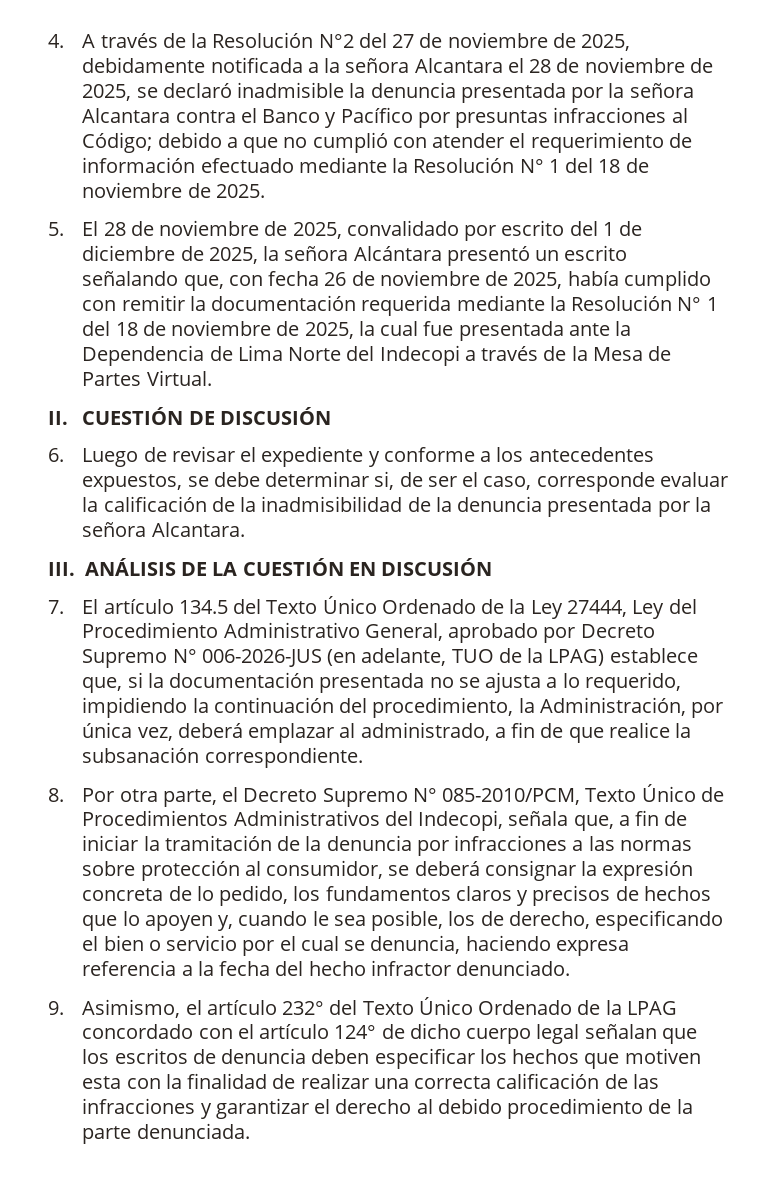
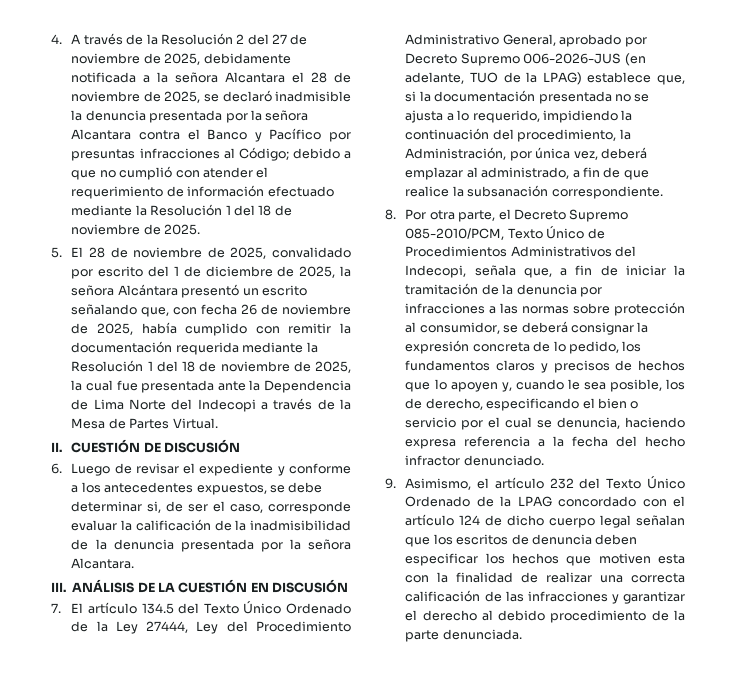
- 4. A través de la Resolución N°2 del 27 de noviembre de 2025, debidamente notificada a la señora Alcantara el 28 de noviembre de 2025, se declaró inadmisible la denuncia presentada por la señora Alcantara contra el Banco y Pacífico por presuntas infracciones al Código;
+ 4. A través de la Resolución 2 del 27 de noviembre de 2025, debidamente notificada a la señora Alcantara el 28 de noviembre de 2025, se declaró inadmisible la denuncia presentada por la señora Alcantara contra el Banco y Pacífico por presuntas infracciones al Código;
- debido a que no cumplió con atender el requerimiento de información efectuado mediante la Resolución N° 1 del 18 de noviembre de 2025.
+ debido a que no cumplió con atender el requerimiento de información efectuado mediante la Resolución 1 del 18 de noviembre de 2025.
- 5. El 28 de noviembre de 2025, convalidado por escrito del 1 de diciembre de 2025, la señora Alcántara presentó un escrito señalando que, con fecha 26 de noviembre de 2025, había cumplido con remitir la documentación requerida mediante la Resolución N° 1 del 18 de noviembre de 2025, la cual fue presentada ante la Dependencia de Lima Norte del Indecopi a través de la Mesa de Partes Virtual.
+ 5. El 28 de noviembre de 2025, convalidado por escrito del 1 de diciembre de 2025, la señora Alcántara presentó un escrito señalando que, con fecha 26 de noviembre de 2025, había cumplido con remitir la documentación requerida mediante la Resolución 1 del 18 de noviembre de 2025, la cual fue presentada ante la Dependencia de Lima Norte del Indecopi a través de la Mesa de Partes Virtual.
- 7. El artículo 134.5 del Texto Único Ordenado de la Ley 27444, Ley del Procedimiento Administrativo General, aprobado por Decreto Supremo N° 006-2026-JUS (en adelante, TUO de la LPAG) establece que, si la documentación presentada no se ajusta a lo requerido, impidiendo la continuación del procedimiento, la Administración, por única vez, deberá emplazar al administrado, a fin de que realice la subsanación correspondiente.
+ 7. El artículo 134.5 del Texto Único Ordenado de la Ley 27444, Ley del Procedimiento Administrativo General, aprobado por Decreto Supremo 006-2026-JUS (en adelante, TUO de la LPAG) establece que, si la documentación presentada no se ajusta a lo requerido, impidiendo la continuación del procedimiento, la Administración, por única vez, deberá emplazar al administrado, a fin de que realice la subsanación correspondiente.
- 8. Por otra parte, el Decreto Supremo N° 085-2010/PCM, Texto Único de Procedimientos Administrativos del Indecopi, señala que, a fin de iniciar la tramitación de la denuncia por infracciones a las normas sobre protección al consumidor, se deberá consignar la expresión concreta de lo pedido, los fundamentos claros y precisos de hechos que lo apoyen y, cuando le sea posible, los de derecho, especificando el bien o servicio por el cual se denuncia, haciendo expresa referencia a la fecha del hecho infractor denunciado.
+ 8. Por otra parte, el Decreto Supremo 085-2010/PCM, Texto Único de Procedimientos Administrativos del Indecopi, señala que, a fin de iniciar la tramitación de la denuncia por infracciones a las normas sobre protección al consumidor, se deberá consignar la expresión concreta de lo pedido, los fundamentos claros y precisos de hechos que lo apoyen y, cuando le sea posible, los de derecho, especificando el bien o servicio por el cual se denuncia, haciendo expresa referencia a la fecha del hecho infractor denunciado.
- 9. Asimismo, el artículo 232° del Texto Único Ordenado de la LPAG concordado con el artículo 124° de dicho cuerpo legal señalan que los escritos de denuncia deben especificar los hechos que motiven esta con la finalidad de realizar una correcta calificación de las infracciones y garantizar el derecho al debido procedimiento de la parte denunciada.
+ 9. Asimismo, el artículo 232 del Texto Único Ordenado de la LPAG concordado con el artículo 124 de dicho cuerpo legal señalan que los escritos de denuncia deben especificar los hechos que motiven esta con la finalidad de realizar una correcta calificación de las infracciones y garantizar el derecho al debido procedimiento de la parte denunciada.

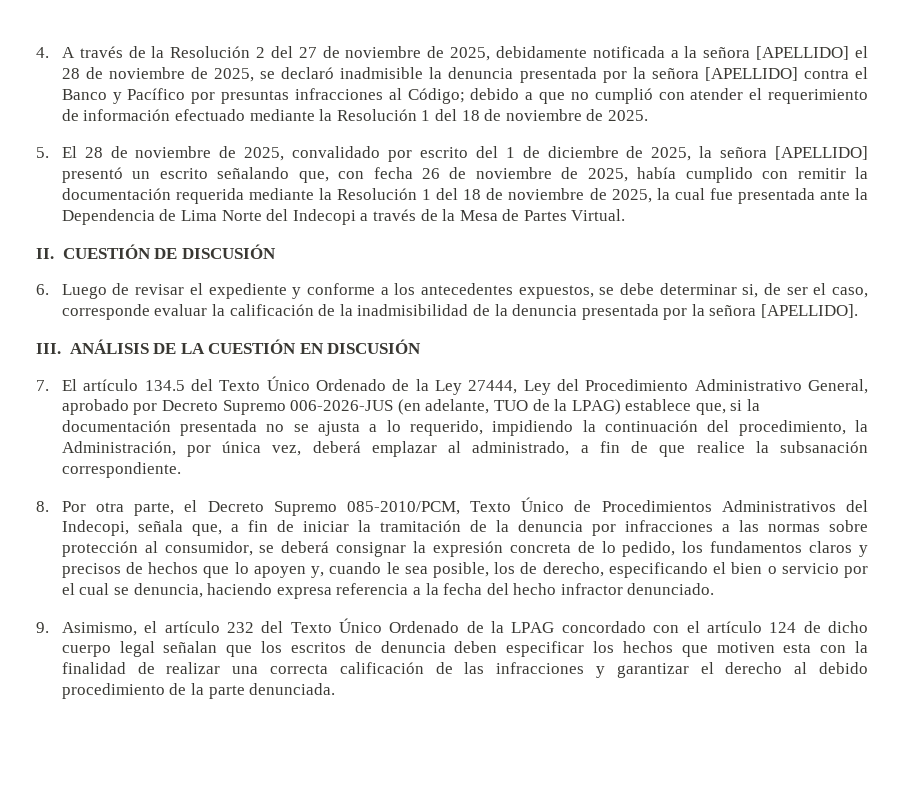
- 4. A través de la Resolución 2 del 27 de noviembre de 2025, debidamente notificada a la señora Alcantara el 28 de noviembre de 2025, se declaró inadmisible la denuncia presentada por la señora Alcantara contra el Banco y Pacífico por presuntas infracciones al Código;
+ 4. A través de la Resolución 2 del 27 de noviembre de 2025, debidamente notificada a la señora [APELLIDO] el 28 de noviembre de 2025, se declaró inadmisible la denuncia presentada por la señora [APELLIDO] contra el Banco y Pacífico por presuntas infracciones al Código;
- 5. El 28 de noviembre de 2025, convalidado por escrito del 1 de diciembre de 2025, la señora Alcántara presentó un escrito señalando que, con fecha 26 de noviembre de 2025, había cumplido con remitir la documentación requerida mediante la Resolución 1 del 18 de noviembre de 2025, la cual fue presentada ante la Dependencia de Lima Norte del Indecopi a través de la Mesa de Partes Virtual.
+ 5. El 28 de noviembre de 2025, convalidado por escrito del 1 de diciembre de 2025, la señora [APELLIDO] presentó un escrito señalando que, con fecha 26 de noviembre de 2025, había cumplido con remitir la documentación requerida mediante la Resolución 1 del 18 de noviembre de 2025, la cual fue presentada ante la Dependencia de Lima Norte del Indecopi a través de la Mesa de Partes Virtual.
- 6. Luego de revisar el expediente y conforme a los antecedentes expuestos, se debe determinar si, de ser el caso, corresponde evaluar la calificación de la inadmisibilidad de la denuncia presentada por la señora Alcantara.
+ 6. Luego de revisar el expediente y conforme a los antecedentes expuestos, se debe determinar si, de ser el caso, corresponde evaluar la calificación de la inadmisibilidad de la denuncia presentada por la señora [APELLIDO].

